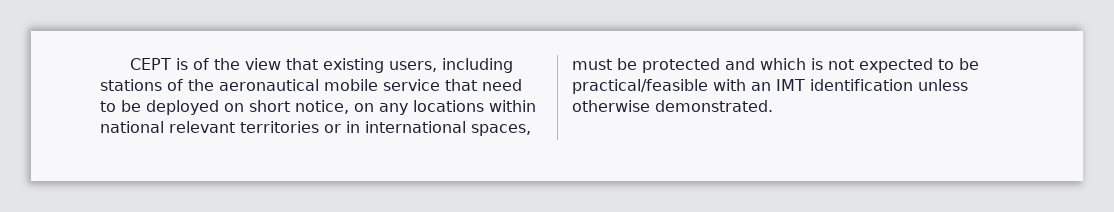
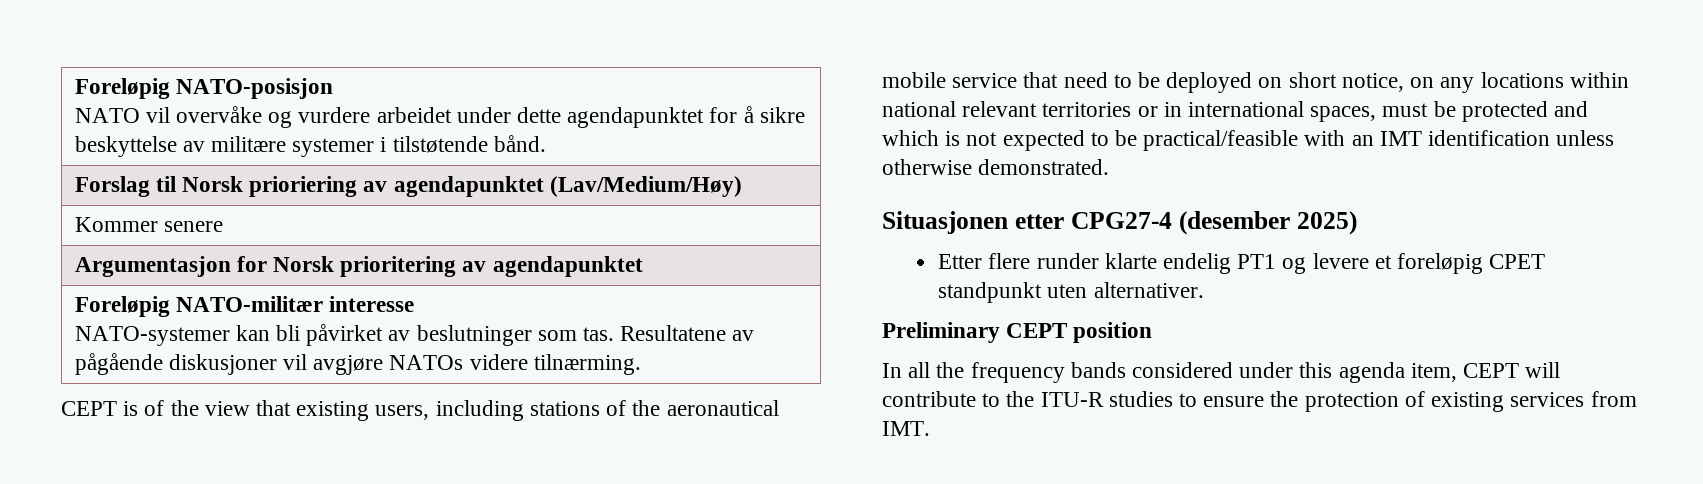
+ Foreløpig NATO-posisjon
+ NATO vil overvåke og vurdere arbeidet under dette agendapunktet for å sikre beskyttelse av militære systemer i tilstøtende bånd.
+ Forslag til Norsk prioriering av agendapunktet (Lav/Medium/Høy)
+ Kommer senere
+ Argumentasjon for Norsk prioritering av agendapunktet
+ Foreløpig NATO-militær interesse
+ NATO-systemer kan bli påvirket av beslutninger som tas. Resultatene av pågående diskusjoner vil avgjøre NATOs videre tilnærming.
+ Situasjonen etter CPG27-4 (desember 2025)
+ Etter flere runder klarte endelig PT1 og levere et foreløpig CPET standpunkt uten alternativer.
+ Preliminary CEPT position
+ In all the frequency bands considered under this agenda item, CEPT will contribute to the ITU-R studies to ensure the protection of existing services from IMT.

